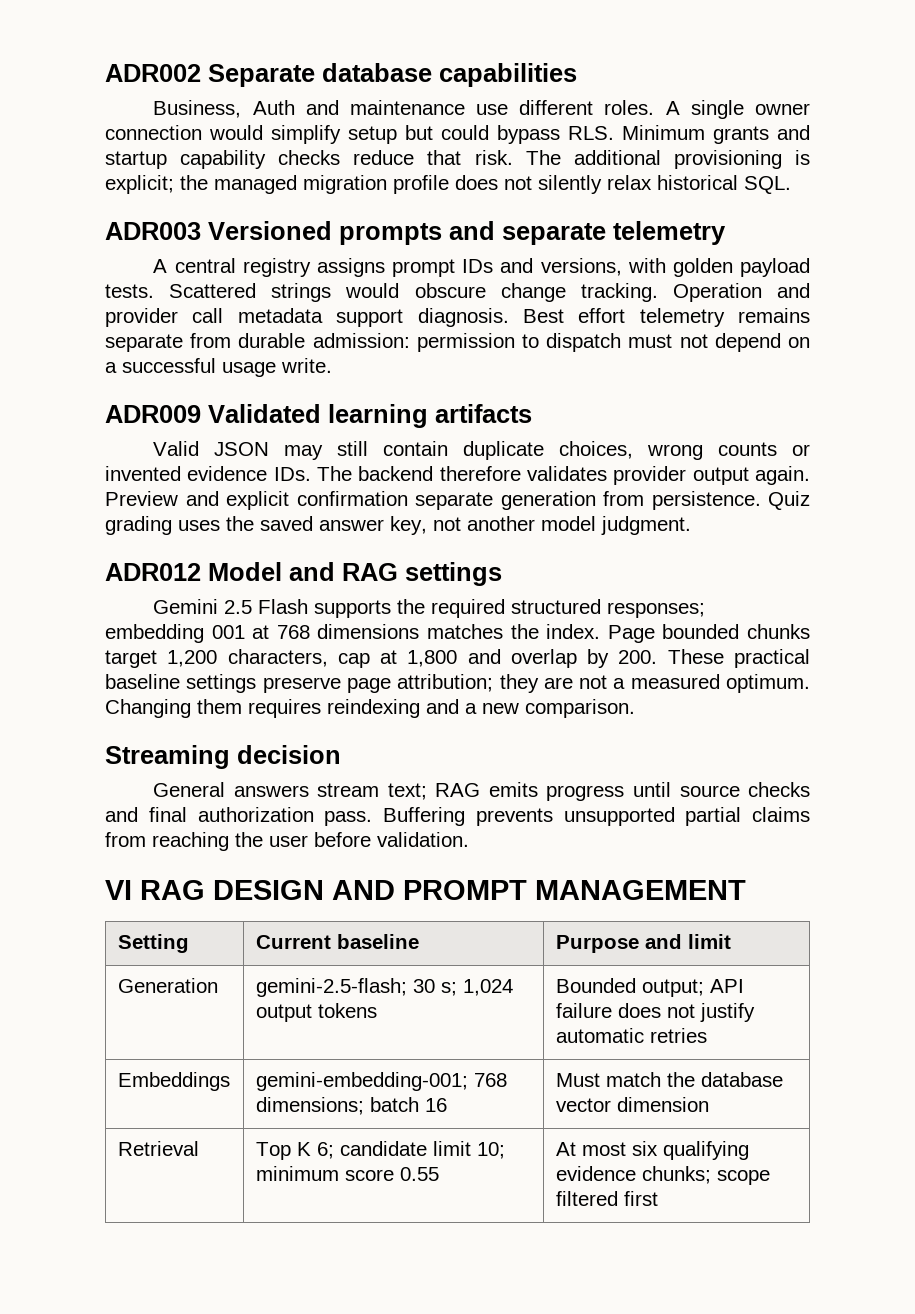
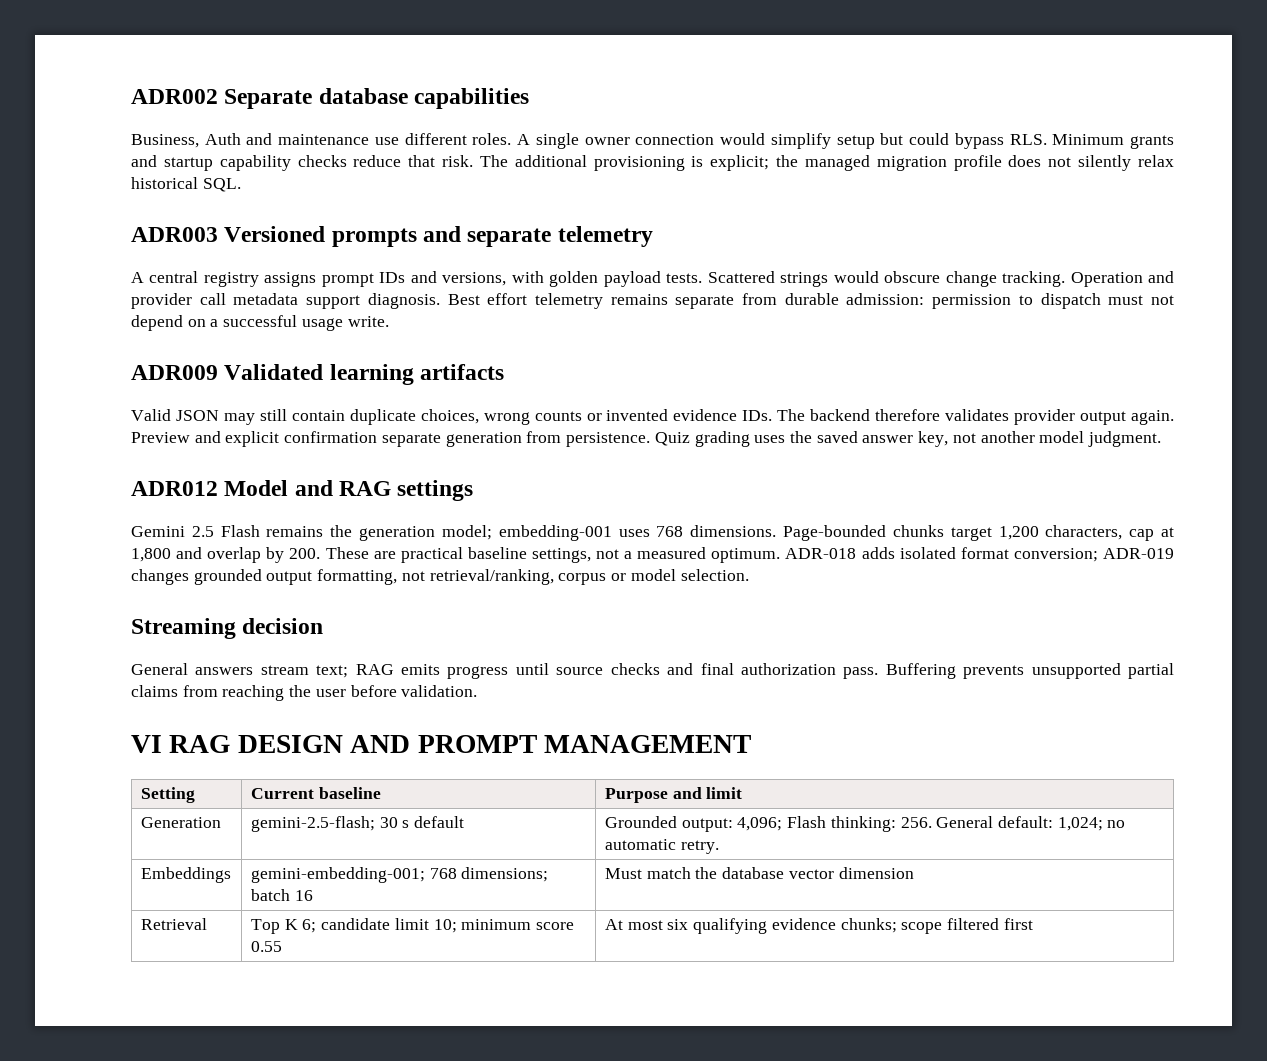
- Gemini 2.5 Flash supports the required structured responses; embedding 001 at 768 dimensions matches the index. Page bounded chunks target 1,200 characters, cap at 1,800 and overlap by 200. These practical baseline settings preserve page attribution; they are not a measured optimum. Changing them requires reindexing and a new comparison.
+ Gemini 2.5 Flash remains the generation model; embedding-001 uses 768 dimensions. Page-bounded chunks target 1,200 characters, cap at 1,800 and overlap by 200. These are practical baseline settings, not a measured optimum. ADR-018 adds isolated format conversion; ADR-019 changes grounded output formatting, not retrieval/ranking, corpus or model selection.
- Generation | gemini-2.5-flash; 30 s; 1,024 output tokens | Bounded output; API failure does not justify automatic retries
+ Generation | gemini-2.5-flash; 30 s default | Grounded output: 4,096; Flash thinking: 256. General default: 1,024; no automatic retry.

